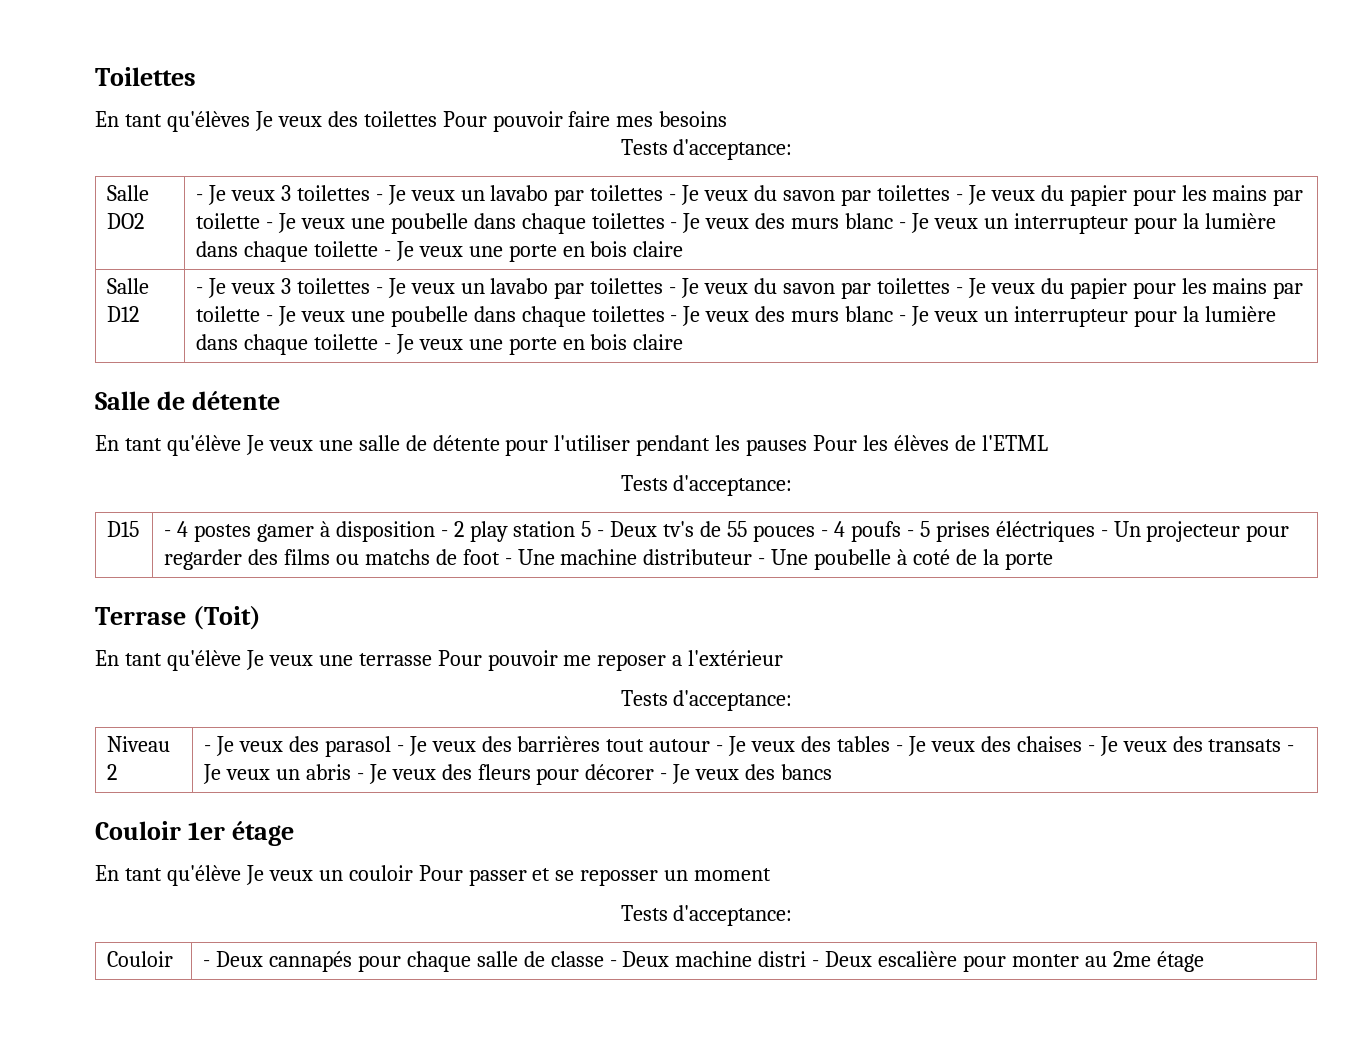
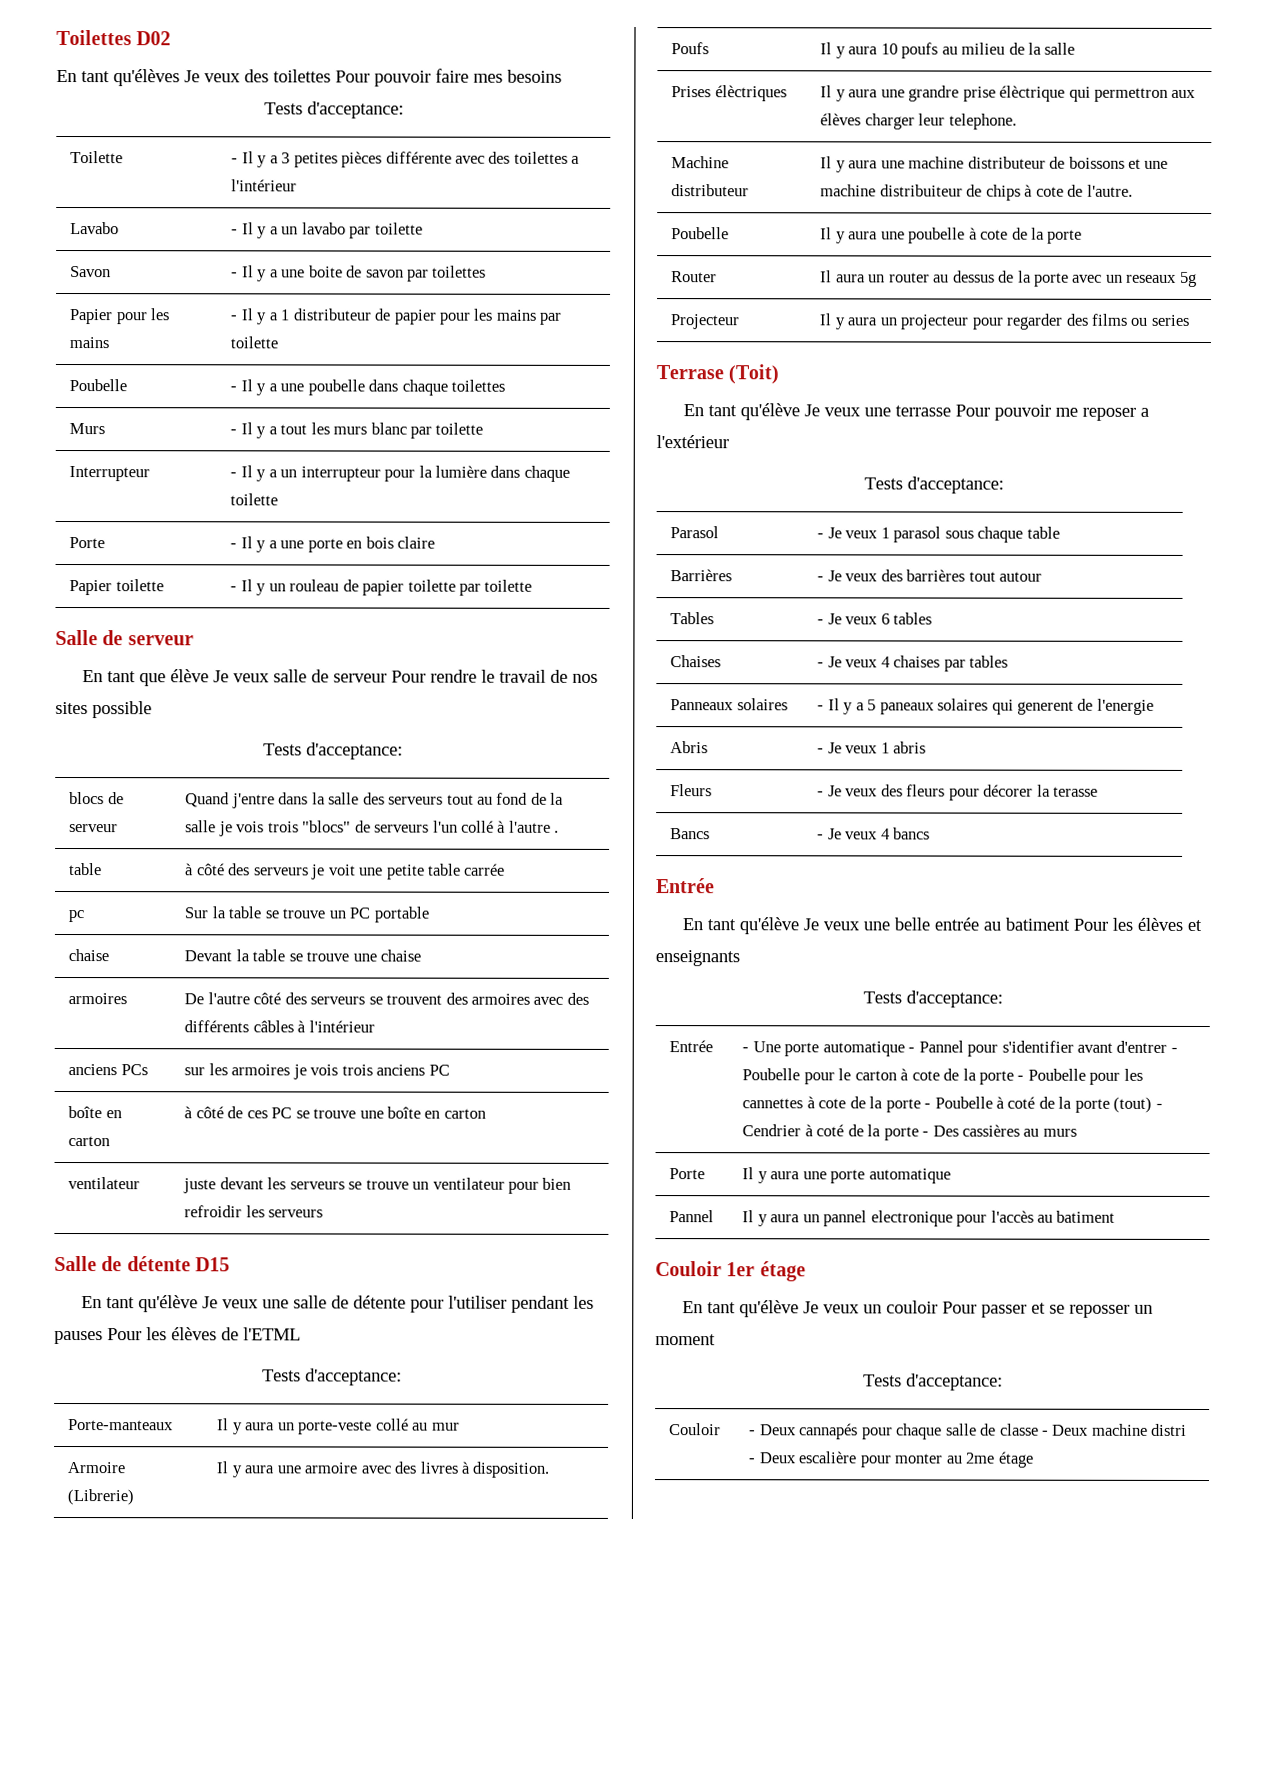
- Toilettes
+ Toilettes D02
- Salle DO2 | - Je veux 3 toilettes - Je veux un lavabo par toilettes - Je veux du savon par toilettes - Je veux du papier pour les mains par toilette - Je veux une poubelle dans chaque toilettes - Je veux des murs blanc - Je veux un interrupteur pour la lumière dans chaque toilette - Je veux une porte en bois claire
- Salle D12 | - Je veux 3 toilettes - Je veux un lavabo par toilettes - Je veux du savon par toilettes - Je veux du papier pour les mains par toilette - Je veux une poubelle dans chaque toilettes - Je veux des murs blanc - Je veux un interrupteur pour la lumière dans chaque toilette - Je veux une porte en bois claire
+ Toilette | - Il y a 3 petites pièces différente avec des toilettes a l'intérieur
+ Lavabo | - Il y a un lavabo par toilette
+ Savon | - Il y a une boite de savon par toilettes
+ Papier pour les mains | - Il y a 1 distributeur de papier pour les mains par toilette
+ Poubelle | - Il y a une poubelle dans chaque toilettes
+ Murs | - Il y a tout les murs blanc par toilette
+ Interrupteur | - Il y a un interrupteur pour la lumière dans chaque toilette
+ Porte | - Il y a une porte en bois claire
+ Papier toilette | - Il y un rouleau de papier toilette par toilette
+ Salle de serveur
+ En tant que élève Je veux salle de serveur Pour rendre le travail de nos sites possible
+ Tests d'acceptance:
+ blocs de serveur | Quand j'entre dans la salle des serveurs tout au fond de la salle je vois trois "blocs" de serveurs l'un collé à l'autre .
+ table | à côté des serveurs je voit une petite table carrée
+ pc | Sur la table se trouve un PC portable
+ chaise | Devant la table se trouve une chaise
+ armoires | De l'autre côté des serveurs se trouvent des armoires avec des différents câbles à l'intérieur
+ anciens PCs | sur les armoires je vois trois anciens PC
+ boîte en carton | à côté de ces PC se trouve une boîte en carton
+ ventilateur | juste devant les serveurs se trouve un ventilateur pour bien refroidir les serveurs
- Salle de détente
+ Salle de détente D15
- D15 | - 4 postes gamer à disposition - 2 play station 5 - Deux tv's de 55 pouces - 4 poufs - 5 prises éléctriques - Un projecteur pour regarder des films ou matchs de foot - Une machine distributeur - Une poubelle à coté de la porte
+ Porte-manteaux | Il y aura un porte-veste collé au mur
+ Armoire (Librerie) | Il y aura une armoire avec des livres à disposition.
+ Poufs | Il y aura 10 poufs au milieu de la salle
+ Prises élèctriques | Il y aura une grandre prise élèctrique qui permettron aux élèves charger leur telephone.
+ Machine distributeur | Il y aura une machine distributeur de boissons et une machine distribuiteur de chips à cote de l'autre.
+ Poubelle | Il y aura une poubelle à cote de la porte
+ Router | Il aura un router au dessus de la porte avec un reseaux 5g
+ Projecteur | Il y aura un projecteur pour regarder des films ou series
- Niveau 2 | - Je veux des parasol - Je veux des barrières tout autour - Je veux des tables - Je veux des chaises - Je veux des transats - Je veux un abris - Je veux des fleurs pour décorer - Je veux des bancs
+ Parasol | - Je veux 1 parasol sous chaque table
+ Barrières | - Je veux des barrières tout autour
+ Tables | - Je veux 6 tables
+ Chaises | - Je veux 4 chaises par tables
+ Panneaux solaires | - Il y a 5 paneaux solaires qui generent de l'energie
+ Abris | - Je veux 1 abris
+ Fleurs | - Je veux des fleurs pour décorer la terasse
+ Bancs | - Je veux 4 bancs
+ Entrée
+ En tant qu'élève Je veux une belle entrée au batiment Pour les élèves et enseignants
+ Tests d'acceptance:
+ Entrée | - Une porte automatique - Pannel pour s'identifier avant d'entrer - Poubelle pour le carton à cote de la porte - Poubelle pour les cannettes à cote de la porte - Poubelle à coté de la porte (tout) - Cendrier à coté de la porte - Des cassières au murs
+ Porte | Il y aura une porte automatique
+ Pannel | Il y aura un pannel electronique pour l'accès au batiment

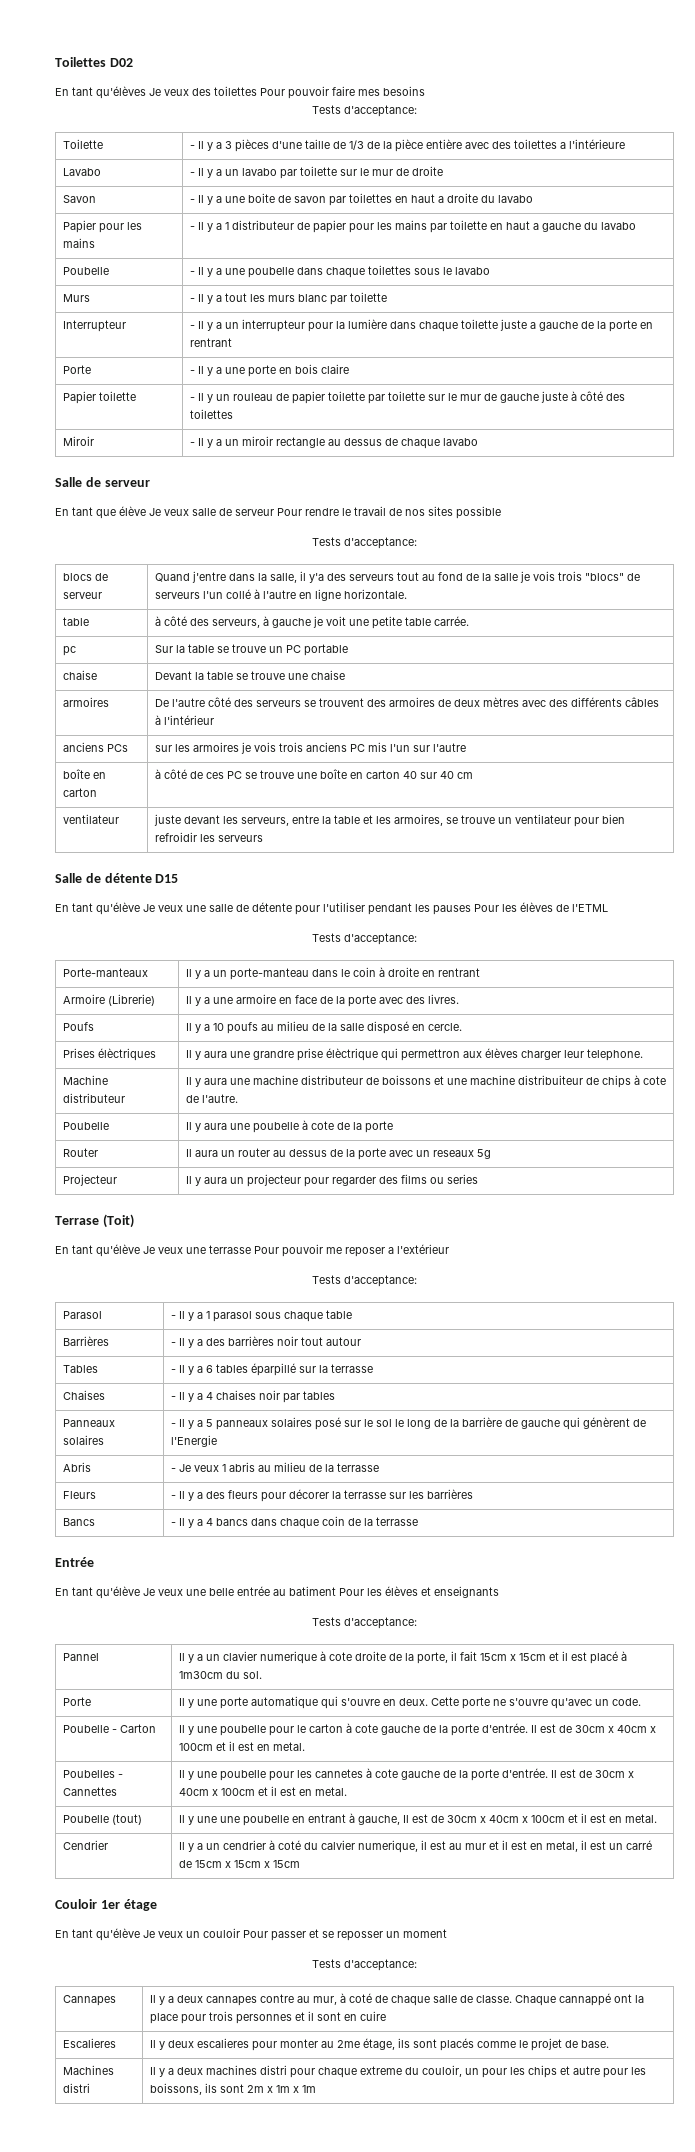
- Toilette | - Il y a 3 petites pièces différente avec des toilettes a l'intérieur
+ Toilette | - Il y a 3 pièces d'une taille de 1/3 de la pièce entière avec des toilettes a l'intérieure
- Lavabo | - Il y a un lavabo par toilette
+ Lavabo | - Il y a un lavabo par toilette sur le mur de droite
- Savon | - Il y a une boite de savon par toilettes
+ Savon | - Il y a une boite de savon par toilettes en haut a droite du lavabo
- Papier pour les mains | - Il y a 1 distributeur de papier pour les mains par toilette
+ Papier pour les mains | - Il y a 1 distributeur de papier pour les mains par toilette en haut a gauche du lavabo
- Poubelle | - Il y a une poubelle dans chaque toilettes
+ Poubelle | - Il y a une poubelle dans chaque toilettes sous le lavabo
- Interrupteur | - Il y a un interrupteur pour la lumière dans chaque toilette
+ Interrupteur | - Il y a un interrupteur pour la lumière dans chaque toilette juste a gauche de la porte en rentrant
- Papier toilette | - Il y un rouleau de papier toilette par toilette
+ Papier toilette | - Il y un rouleau de papier toilette par toilette sur le mur de gauche juste à côté des toilettes
+ Miroir | - Il y a un miroir rectangle au dessus de chaque lavabo
- blocs de serveur | Quand j'entre dans la salle des serveurs tout au fond de la salle je vois trois "blocs" de serveurs l'un collé à l'autre .
+ blocs de serveur | Quand j'entre dans la salle, il y'a des serveurs tout au fond de la salle je vois trois "blocs" de serveurs l'un collé à l'autre en ligne horizontale.
- table | à côté des serveurs je voit une petite table carrée
+ table | à côté des serveurs, à gauche je voit une petite table carrée.
- armoires | De l'autre côté des serveurs se trouvent des armoires avec des différents câbles à l'intérieur
+ armoires | De l'autre côté des serveurs se trouvent des armoires de deux mètres avec des différents câbles à l'intérieur
- anciens PCs | sur les armoires je vois trois anciens PC
+ anciens PCs | sur les armoires je vois trois anciens PC mis l'un sur l'autre
- boîte en carton | à côté de ces PC se trouve une boîte en carton
+ boîte en carton | à côté de ces PC se trouve une boîte en carton 40 sur 40 cm
- ventilateur | juste devant les serveurs se trouve un ventilateur pour bien refroidir les serveurs
+ ventilateur | juste devant les serveurs, entre la table et les armoires, se trouve un ventilateur pour bien refroidir les serveurs
- Porte-manteaux | Il y aura un porte-veste collé au mur
+ Porte-manteaux | Il y a un porte-manteau dans le coin à droite en rentrant
- Armoire (Librerie) | Il y aura une armoire avec des livres à disposition.
+ Armoire (Librerie) | Il y a une armoire en face de la porte avec des livres.
- Poufs | Il y aura 10 poufs au milieu de la salle
+ Poufs | Il y a 10 poufs au milieu de la salle disposé en cercle.
- Parasol | - Je veux 1 parasol sous chaque table
+ Parasol | - Il y a 1 parasol sous chaque table
- Barrières | - Je veux des barrières tout autour
+ Barrières | - Il y a des barrières noir tout autour
- Tables | - Je veux 6 tables
+ Tables | - Il y a 6 tables éparpillé sur la terrasse
- Chaises | - Je veux 4 chaises par tables
+ Chaises | - Il y a 4 chaises noir par tables
- Panneaux solaires | - Il y a 5 paneaux solaires qui generent de l'energie
+ Panneaux solaires | - Il y a 5 panneaux solaires posé sur le sol le long de la barrière de gauche qui génèrent de l'Energie
- Abris | - Je veux 1 abris
+ Abris | - Je veux 1 abris au milieu de la terrasse
- Fleurs | - Je veux des fleurs pour décorer la terasse
+ Fleurs | - Il y a des fleurs pour décorer la terrasse sur les barrières
- Bancs | - Je veux 4 bancs
+ Bancs | - Il y a 4 bancs dans chaque coin de la terrasse
- Entrée | - Une porte automatique - Pannel pour s'identifier avant d'entrer - Poubelle pour le carton à cote de la porte - Poubelle pour les cannettes à cote de la porte - Poubelle à coté de la porte (tout) - Cendrier à coté de la porte - Des cassières au murs
- Porte | Il y aura une porte automatique
- Pannel | Il y aura un pannel electronique pour l'accès au batiment
+ Pannel | Il y a un clavier numerique à cote droite de la porte, il fait 15cm x 15cm et il est placé à 1m30cm du sol.
+ Porte | Il y une porte automatique qui s'ouvre en deux. Cette porte ne s'ouvre qu'avec un code.
+ Poubelle - Carton | Il y une poubelle pour le carton à cote gauche de la porte d'entrée. Il est de 30cm x 40cm x 100cm et il est en metal.
+ Poubelles - Cannettes | Il y une poubelle pour les cannetes à cote gauche de la porte d'entrée. Il est de 30cm x 40cm x 100cm et il est en metal.
+ Poubelle (tout) | Il y une une poubelle en entrant à gauche, Il est de 30cm x 40cm x 100cm et il est en metal.
+ Cendrier | Il y a un cendrier à coté du calvier numerique, il est au mur et il est en metal, il est un carré de 15cm x 15cm x 15cm
- Couloir | - Deux cannapés pour chaque salle de classe - Deux machine distri - Deux escalière pour monter au 2me étage
+ Cannapes | Il y a deux cannapes contre au mur, à coté de chaque salle de classe. Chaque cannappé ont la place pour trois personnes et il sont en cuire
+ Escalieres | Il y deux escalieres pour monter au 2me étage, ils sont placés comme le projet de base.
+ Machines distri | Il y a deux machines distri pour chaque extreme du couloir, un pour les chips et autre pour les boissons, ils sont 2m x 1m x 1m

